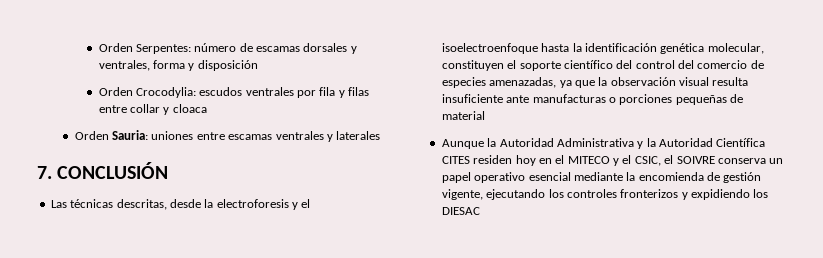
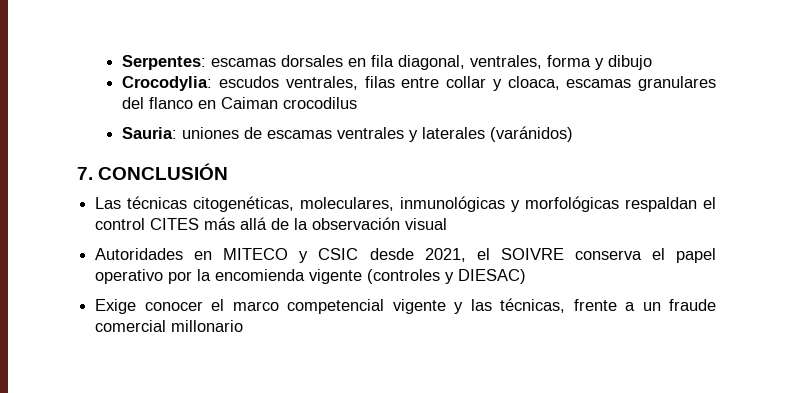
- Orden Serpentes: número de escamas dorsales y ventrales, forma y disposición
- Orden Crocodylia: escudos ventrales por fila y filas entre collar y cloaca
- Orden Sauria: uniones entre escamas ventrales y laterales
+ Serpentes: escamas dorsales en fila diagonal, ventrales, forma y dibujo
+ Crocodylia: escudos ventrales, filas entre collar y cloaca, escamas granulares del flanco en Caiman crocodilus
+ Sauria: uniones de escamas ventrales y laterales (varánidos)
- Las técnicas descritas, desde la electroforesis y el isoelectroenfoque hasta la identificación genética molecular, constituyen el soporte científico del control del comercio de especies amenazadas, ya que la observación visual resulta insuficiente ante manufacturas o porciones pequeñas de material
- Aunque la Autoridad Administrativa y la Autoridad Científica CITES residen hoy en el MITECO y el CSIC, el SOIVRE conserva un papel operativo esencial mediante la encomienda de gestión vigente, ejecutando los controles fronterizos y expidiendo los DIESAC
+ Las técnicas citogenéticas, moleculares, inmunológicas y morfológicas respaldan el control CITES más allá de la observación visual
+ Autoridades en MITECO y CSIC desde 2021, el SOIVRE conserva el papel operativo por la encomienda vigente (controles y DIESAC)
+ Exige conocer el marco competencial vigente y las técnicas, frente a un fraude comercial millonario

